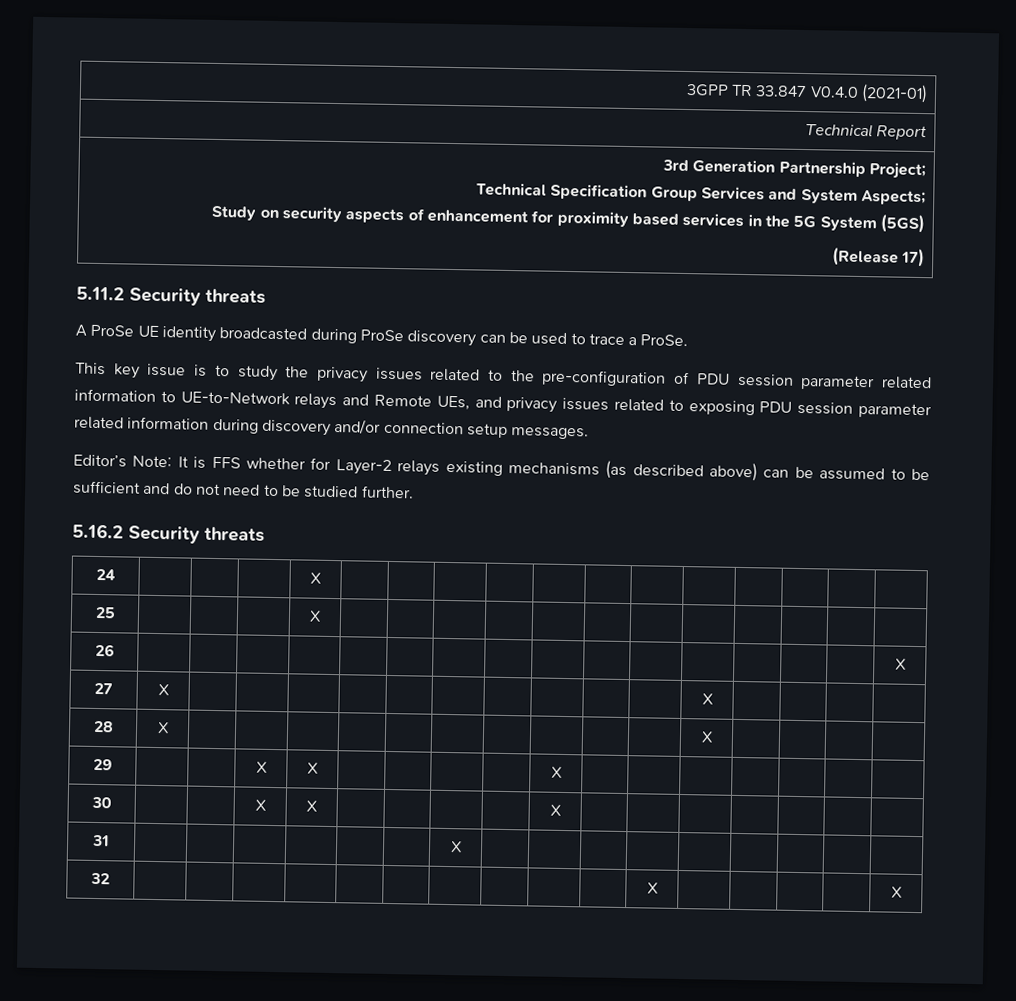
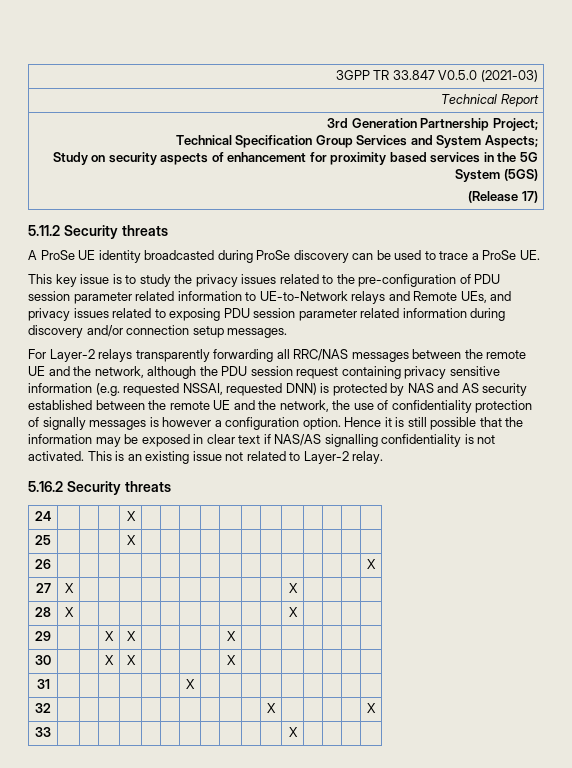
- 3GPP TR 33.847 V0.4.0 (2021-01)
+ 3GPP TR 33.847 V0.5.0 (2021-03)
- A ProSe UE identity broadcasted during ProSe discovery can be used to trace a ProSe.
+ A ProSe UE identity broadcasted during ProSe discovery can be used to trace a ProSe UE.
- Editor’s Note: It is FFS whether for Layer-2 relays existing mechanisms (as described above) can be assumed to be sufficient and do not need to be studied further.
+ For Layer-2 relays transparently forwarding all RRC/NAS messages between the remote UE and the network, although the PDU session request containing privacy sensitive information (e.g. requested NSSAI, requested DNN) is protected by NAS and AS security established between the remote UE and the network, the use of confidentiality protection of signally messages is however a configuration option. Hence it is still possible that the information may be exposed in clear text if NAS/AS signalling confidentiality is not activated. This is an existing issue not related to Layer-2 relay.
+ 33 | | | | | | | | | | | | X | | | |

